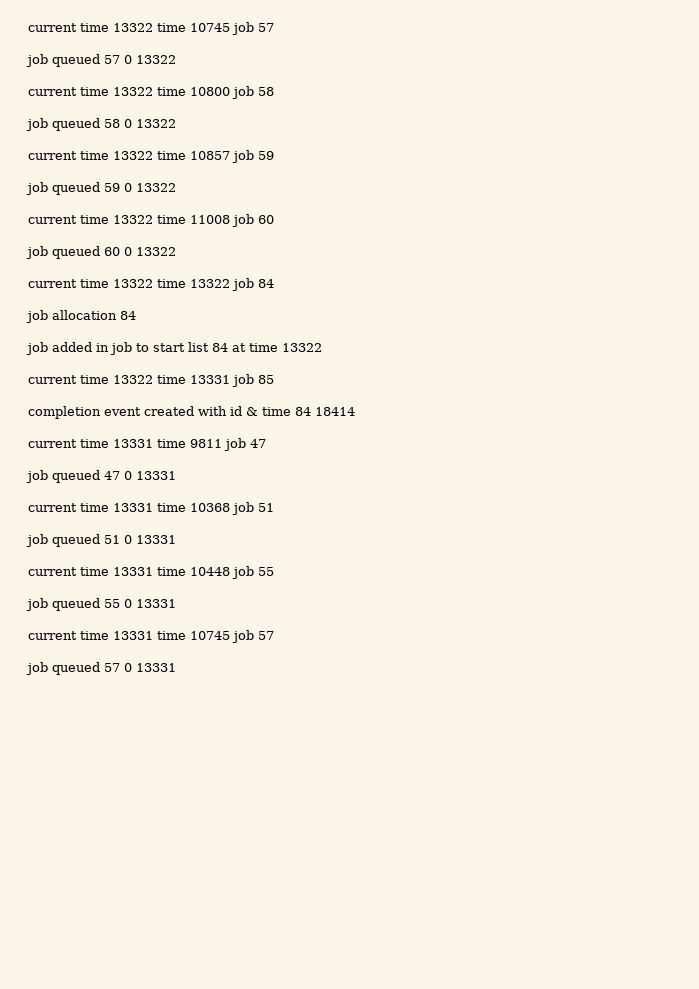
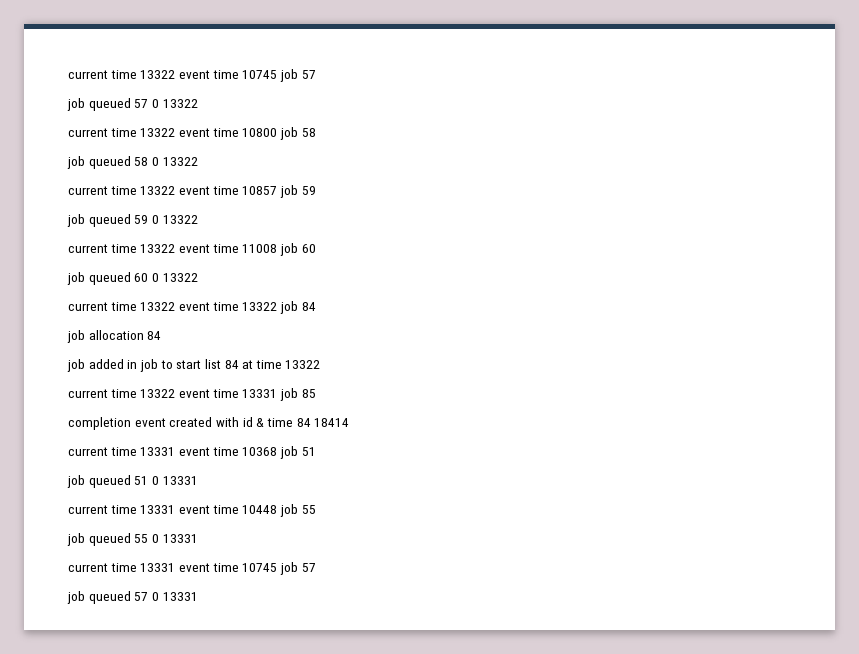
- current time 13322 time 10745 job 57
+ current time 13322 event time 10745 job 57
- current time 13322 time 10800 job 58
+ current time 13322 event time 10800 job 58
- current time 13322 time 10857 job 59
+ current time 13322 event time 10857 job 59
- current time 13322 time 11008 job 60
+ current time 13322 event time 11008 job 60
- current time 13322 time 13322 job 84
+ current time 13322 event time 13322 job 84
- current time 13322 time 13331 job 85
+ current time 13322 event time 13331 job 85
- current time 13331 time 9811 job 47
- job queued 47 0 13331
- current time 13331 time 10368 job 51
+ current time 13331 event time 10368 job 51
- current time 13331 time 10448 job 55
+ current time 13331 event time 10448 job 55
- current time 13331 time 10745 job 57
+ current time 13331 event time 10745 job 57

